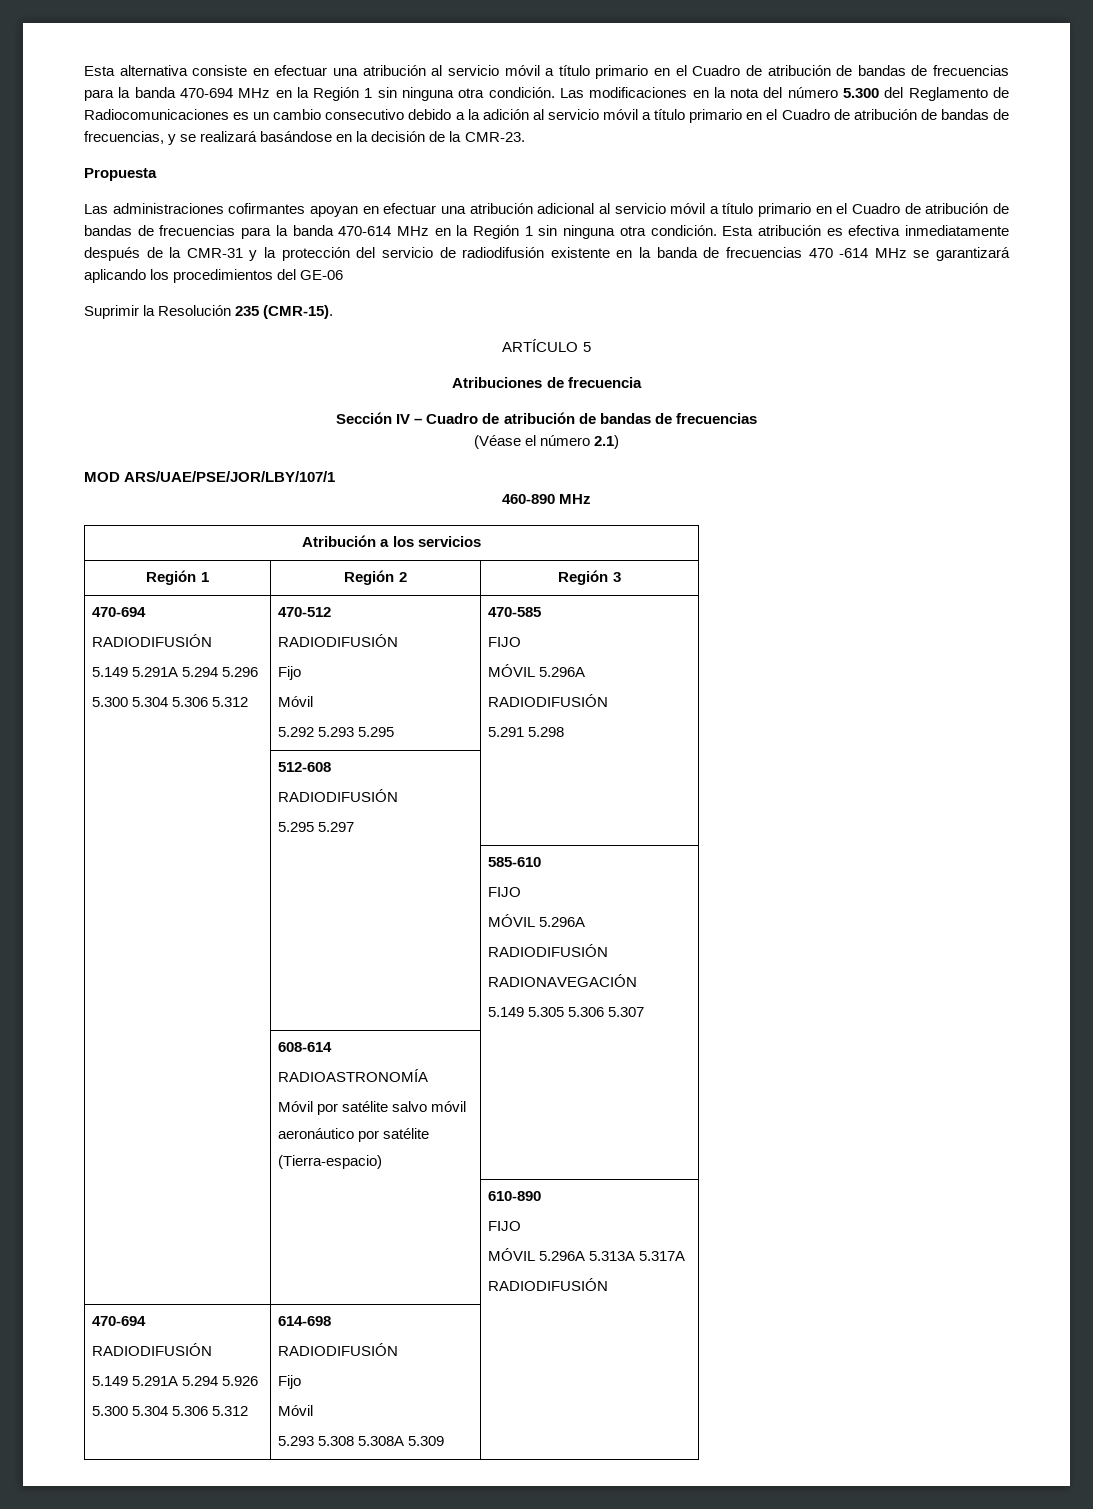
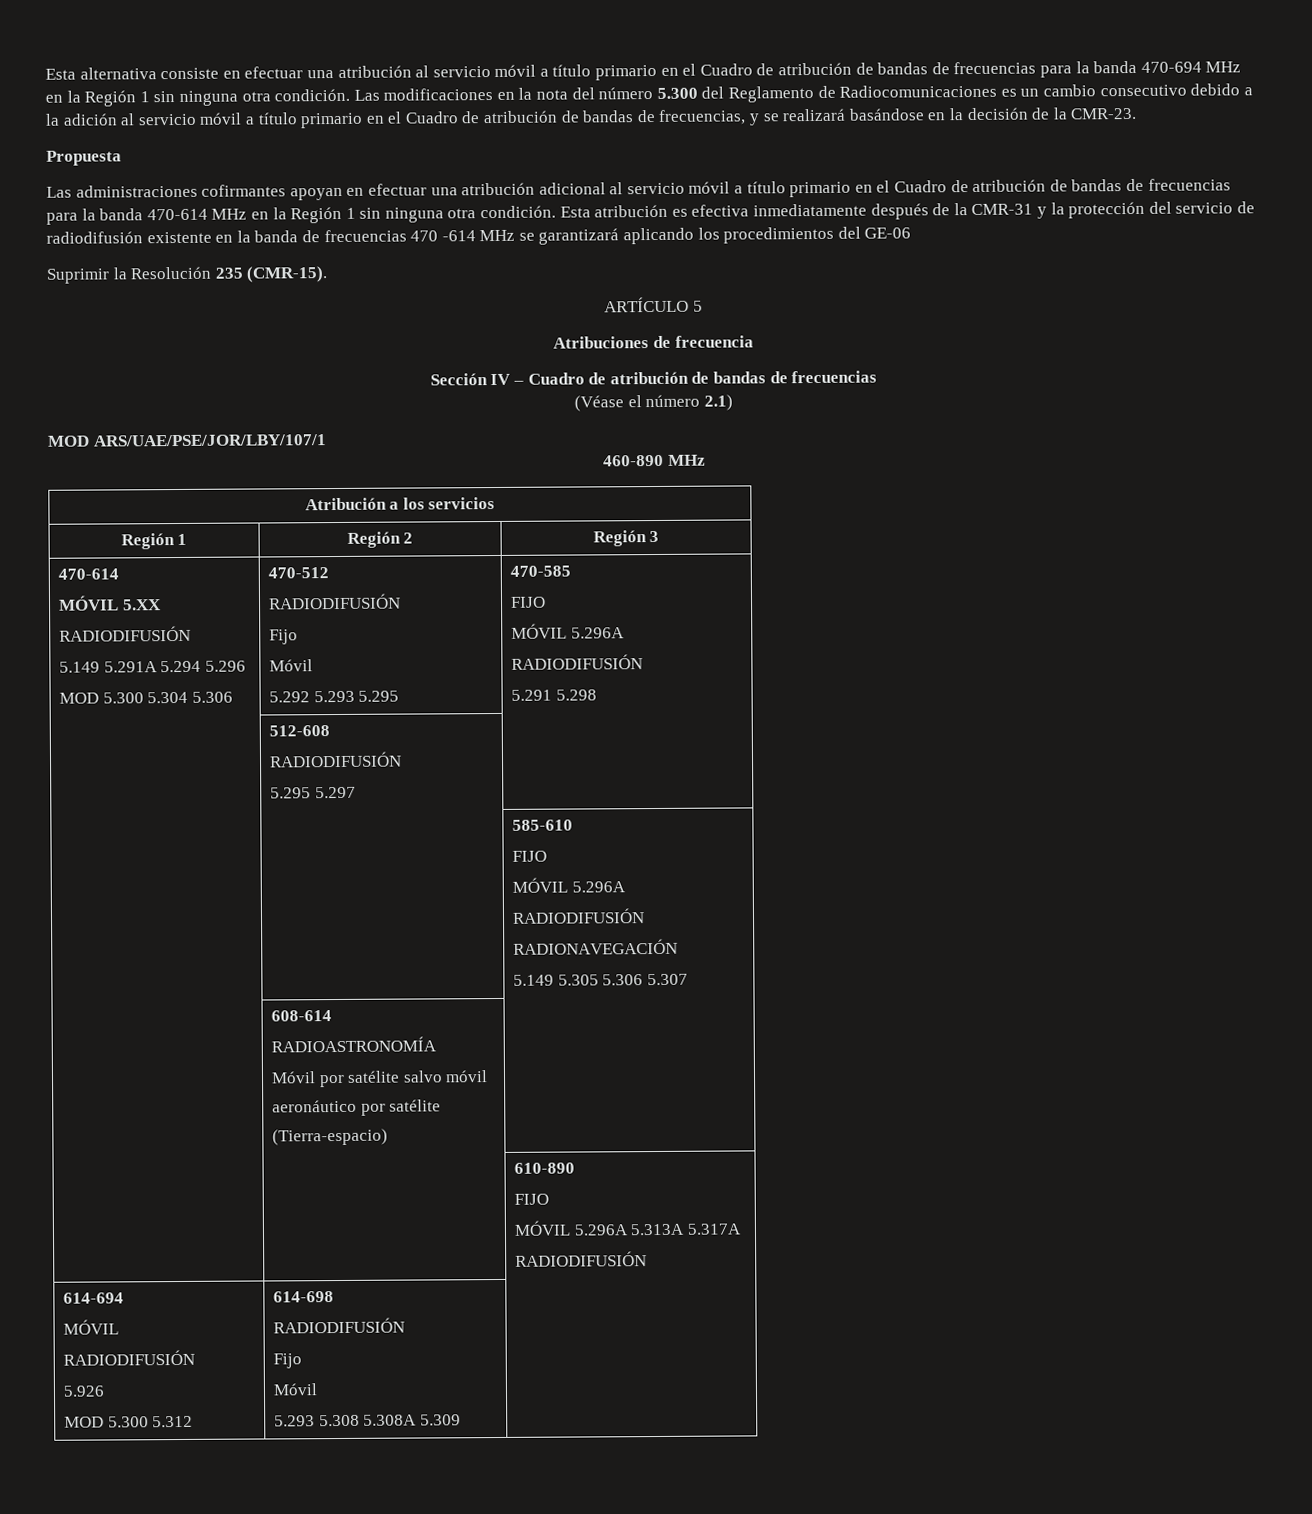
  Región 1 | Región 2 | Región 3
- 470-694
+ 470-614
+ MÓVIL 5.XX
  RADIODIFUSIÓN
  5.149 5.291A 5.294 5.296
- 5.300 5.304 5.306 5.312 | 470-512
+ MOD 5.300 5.304 5.306 | 470-512
  | | 610-890
  FIJO
  MÓVIL 5.296A 5.313A 5.317A
  RADIODIFUSIÓN
- 470-694
+ 614-694
+ MÓVIL
  RADIODIFUSIÓN
- 5.149 5.291A 5.294 5.926
- 5.300 5.304 5.306 5.312 | 614-698
+ 5.926
+ MOD 5.300 5.312 | 614-698

